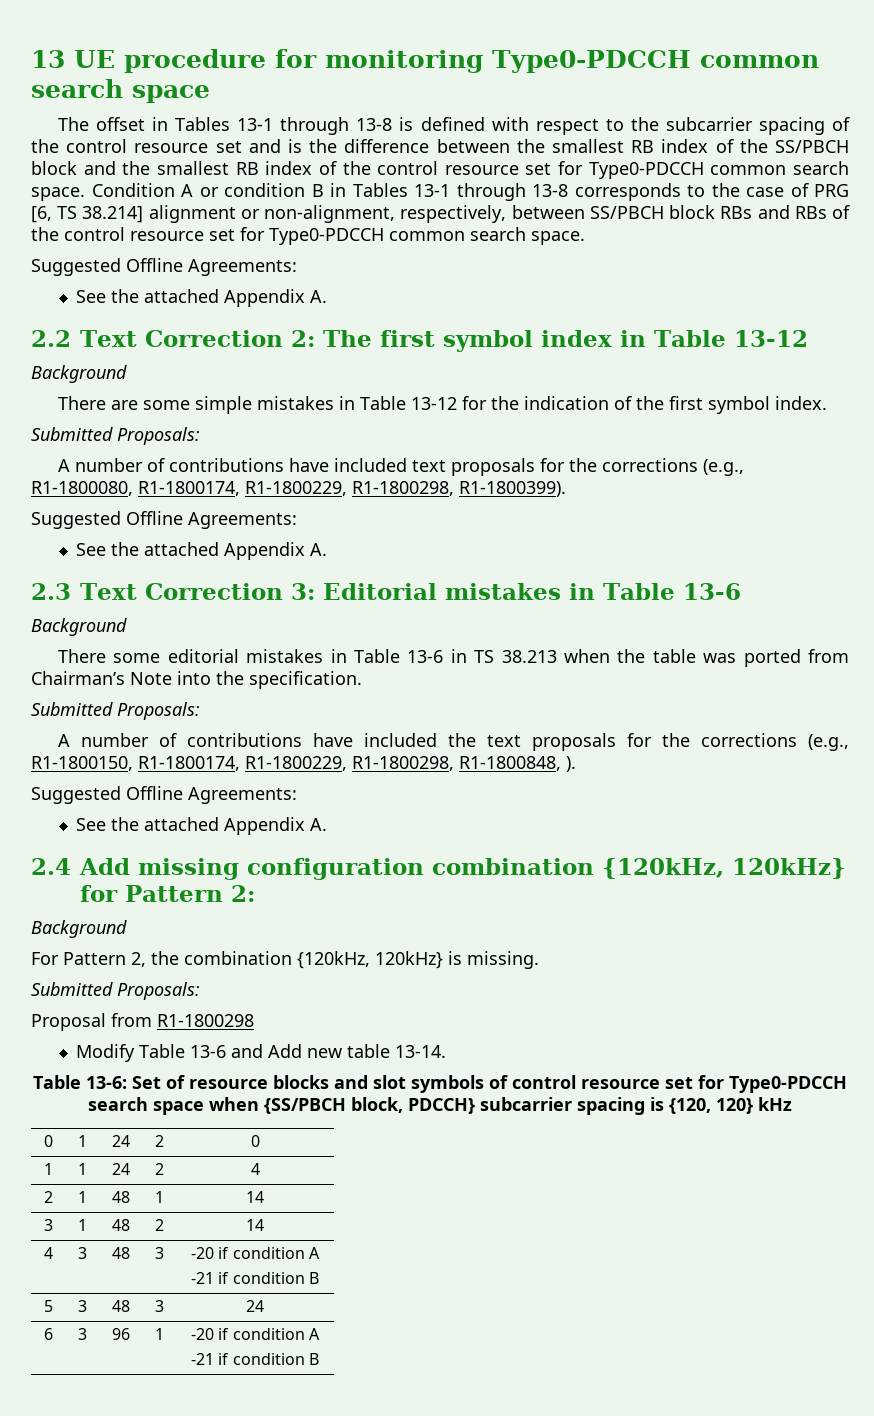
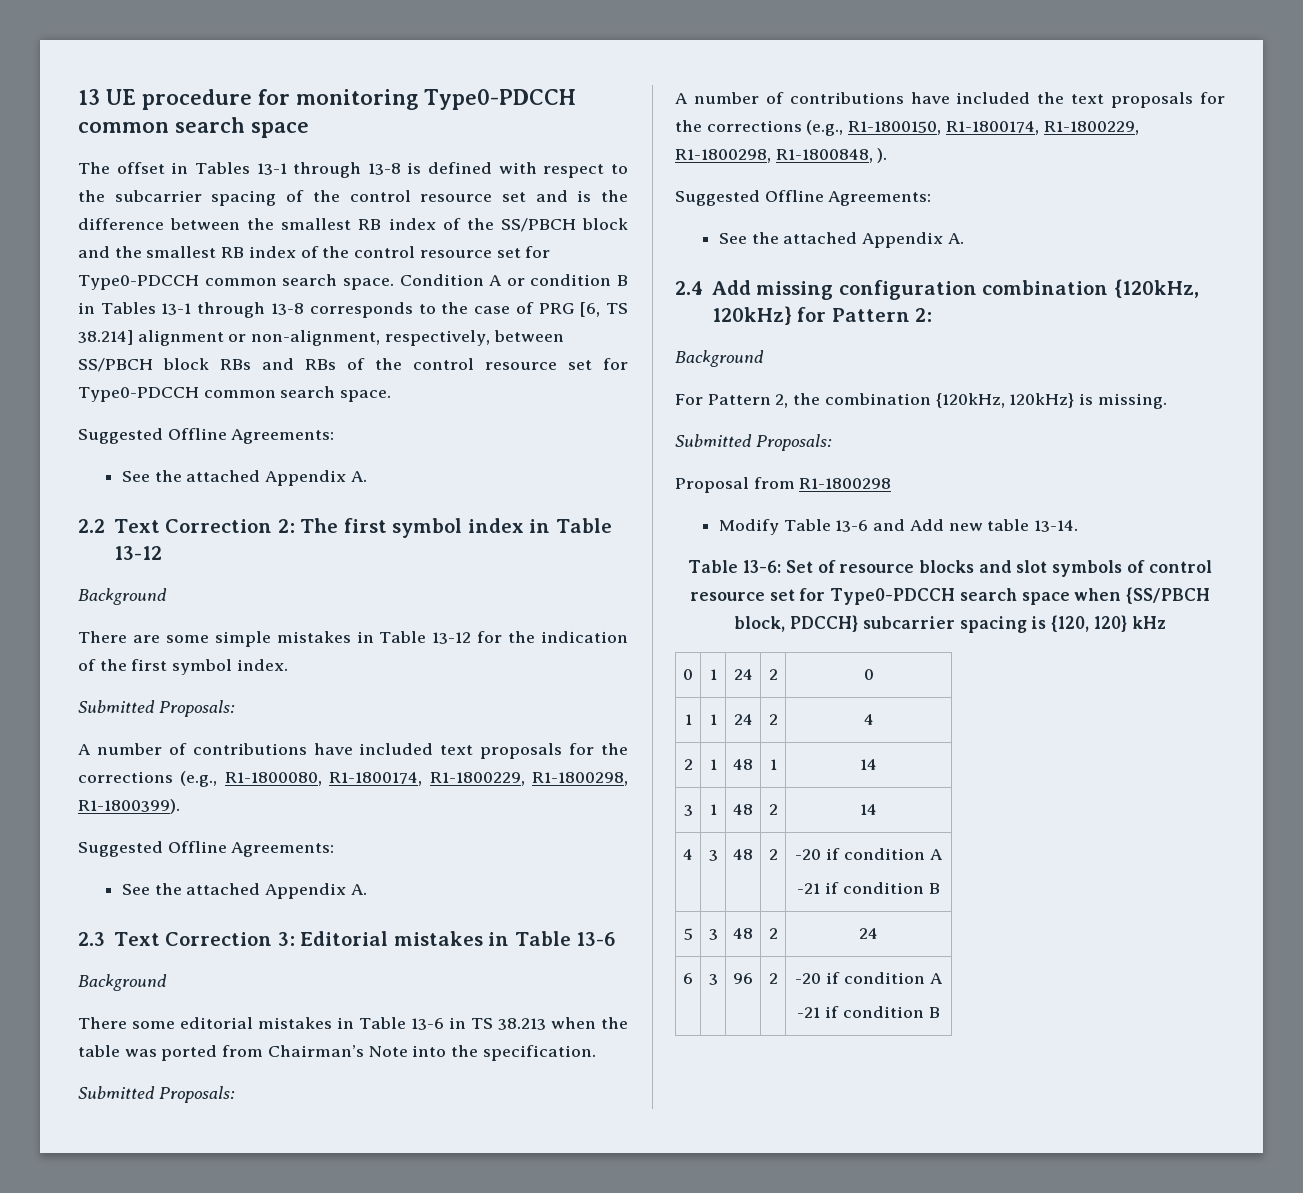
- 4 | 3 | 48 | 3 | -20 if condition A
+ 4 | 3 | 48 | 2 | -20 if condition A
- 5 | 3 | 48 | 3 | 24
+ 5 | 3 | 48 | 2 | 24
- 6 | 3 | 96 | 1 | -20 if condition A
+ 6 | 3 | 96 | 2 | -20 if condition A

